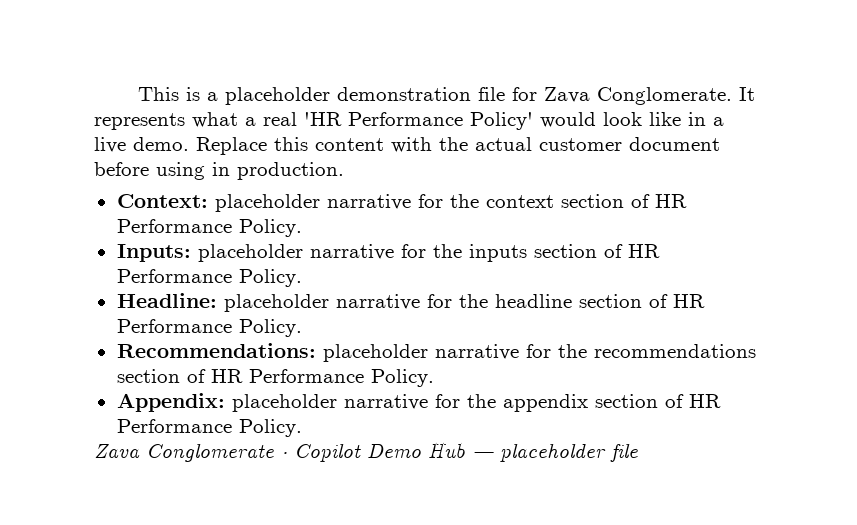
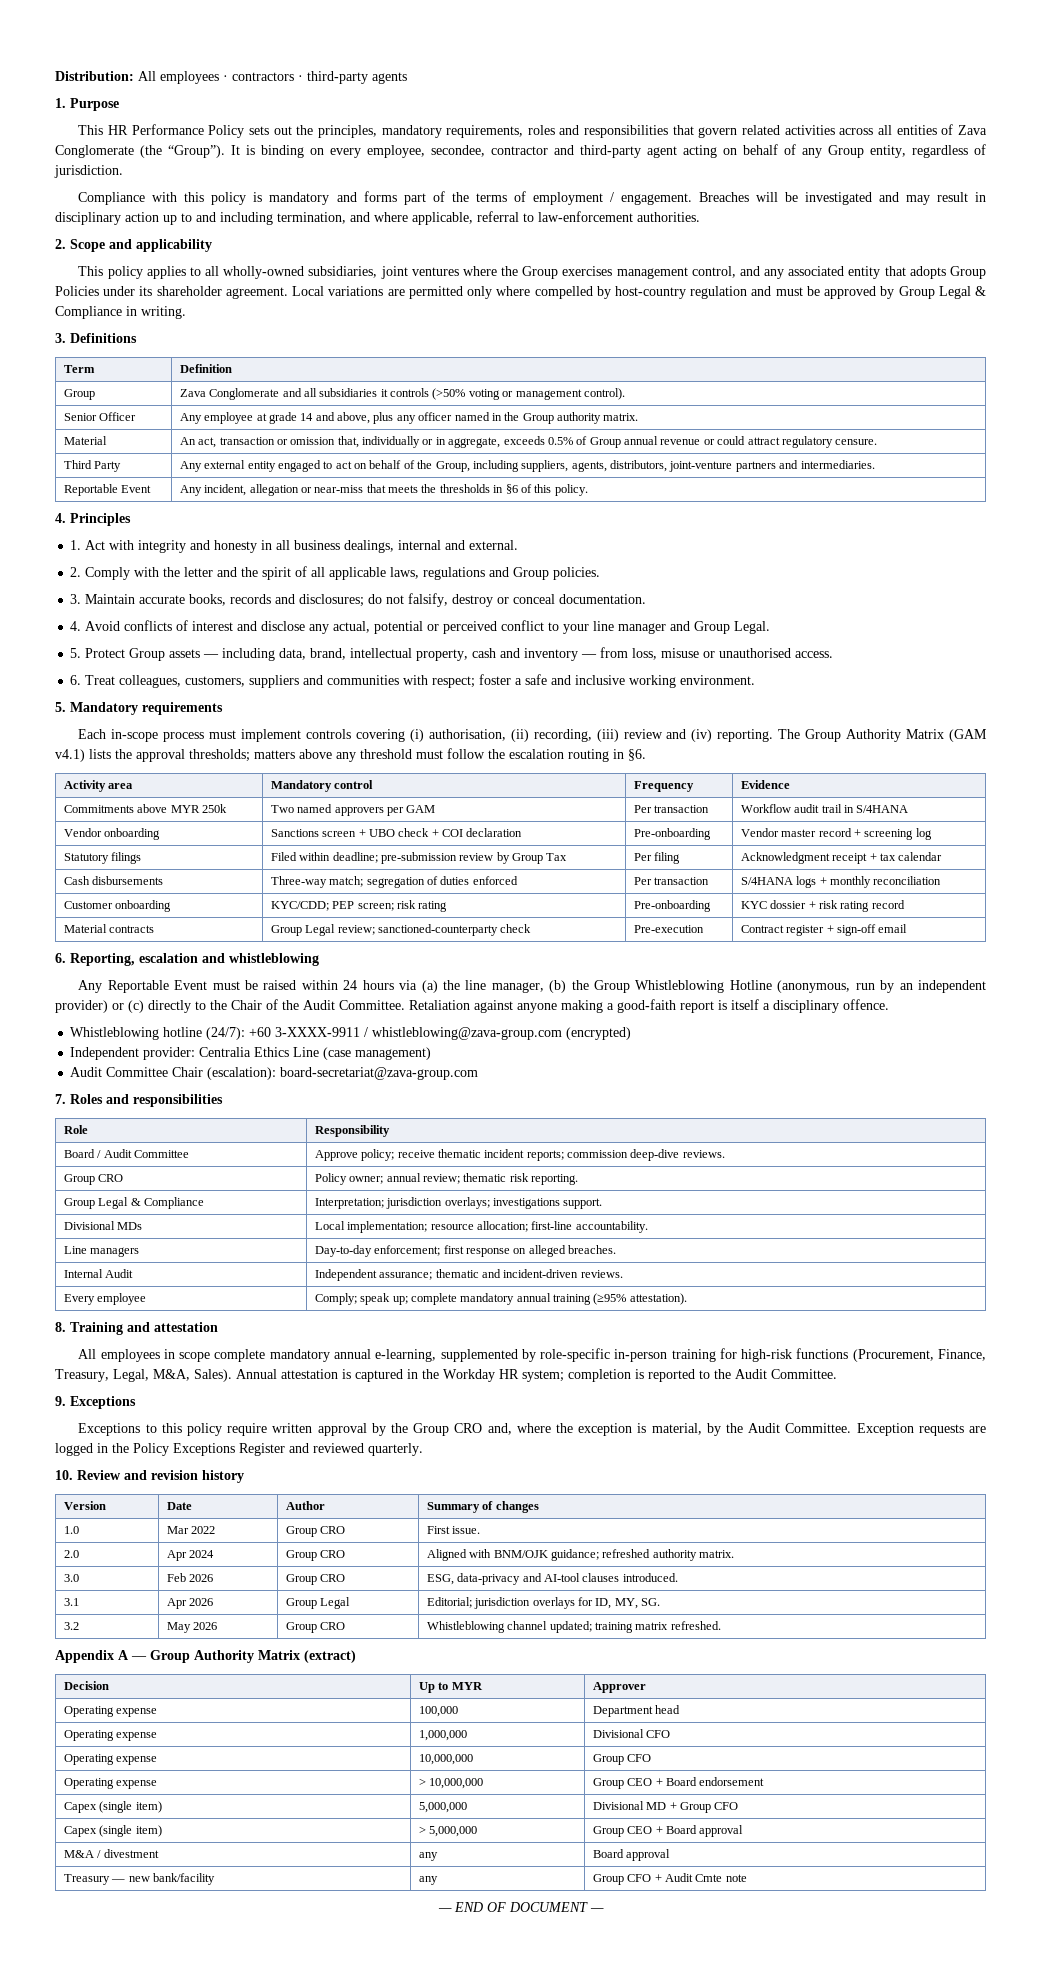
- This is a placeholder demonstration file for Zava Conglomerate. It represents what a real 'HR Performance Policy' would look like in a live demo. Replace this content with the actual customer document before using in production.
- Context: placeholder narrative for the context section of HR Performance Policy.
- Inputs: placeholder narrative for the inputs section of HR Performance Policy.
- Headline: placeholder narrative for the headline section of HR Performance Policy.
- Recommendations: placeholder narrative for the recommendations section of HR Performance Policy.
- Appendix: placeholder narrative for the appendix section of HR Performance Policy.
- Zava Conglomerate · Copilot Demo Hub — placeholder file
+ Distribution: All employees · contractors · third-party agents
+ 1. Purpose
+ This HR Performance Policy sets out the principles, mandatory requirements, roles and responsibilities that govern related activities across all entities of Zava Conglomerate (the “Group”). It is binding on every employee, secondee, contractor and third-party agent acting on behalf of any Group entity, regardless of jurisdiction.
+ Compliance with this policy is mandatory and forms part of the terms of employment / engagement. Breaches will be investigated and may result in disciplinary action up to and including termination, and where applicable, referral to law-enforcement authorities.
+ 2. Scope and applicability
+ This policy applies to all wholly-owned subsidiaries, joint ventures where the Group exercises management control, and any associated entity that adopts Group Policies under its shareholder agreement. Local variations are permitted only where compelled by host-country regulation and must be approved by Group Legal & Compliance in writing.
+ 3. Definitions
+ Term | Definition
+ Group | Zava Conglomerate and all subsidiaries it controls (>50% voting or management control).
+ Senior Officer | Any employee at grade 14 and above, plus any officer named in the Group authority matrix.
+ Material | An act, transaction or omission that, individually or in aggregate, exceeds 0.5% of Group annual revenue or could attract regulatory censure.
+ Third Party | Any external entity engaged to act on behalf of the Group, including suppliers, agents, distributors, joint-venture partners and intermediaries.
+ Reportable Event | Any incident, allegation or near-miss that meets the thresholds in §6 of this policy.
+ 4. Principles
+ 1. Act with integrity and honesty in all business dealings, internal and external.
+ 2. Comply with the letter and the spirit of all applicable laws, regulations and Group policies.
+ 3. Maintain accurate books, records and disclosures; do not falsify, destroy or conceal documentation.
+ 4. Avoid conflicts of interest and disclose any actual, potential or perceived conflict to your line manager and Group Legal.
+ 5. Protect Group assets — including data, brand, intellectual property, cash and inventory — from loss, misuse or unauthorised access.
+ 6. Treat colleagues, customers, suppliers and communities with respect; foster a safe and inclusive working environment.
+ 5. Mandatory requirements
+ Each in-scope process must implement controls covering (i) authorisation, (ii) recording, (iii) review and (iv) reporting. The Group Authority Matrix (GAM v4.1) lists the approval thresholds; matters above any threshold must follow the escalation routing in §6.
+ Activity area | Mandatory control | Frequency | Evidence
+ Commitments above MYR 250k | Two named approvers per GAM | Per transaction | Workflow audit trail in S/4HANA
+ Vendor onboarding | Sanctions screen + UBO check + COI declaration | Pre-onboarding | Vendor master record + screening log
+ Statutory filings | Filed within deadline; pre-submission review by Group Tax | Per filing | Acknowledgment receipt + tax calendar
+ Cash disbursements | Three-way match; segregation of duties enforced | Per transaction | S/4HANA logs + monthly reconciliation
+ Customer onboarding | KYC/CDD; PEP screen; risk rating | Pre-onboarding | KYC dossier + risk rating record
+ Material contracts | Group Legal review; sanctioned-counterparty check | Pre-execution | Contract register + sign-off email
+ 6. Reporting, escalation and whistleblowing
+ Any Reportable Event must be raised within 24 hours via (a) the line manager, (b) the Group Whistleblowing Hotline (anonymous, run by an independent provider) or (c) directly to the Chair of the Audit Committee. Retaliation against anyone making a good-faith report is itself a disciplinary offence.
+ Whistleblowing hotline (24/7): +60 3-XXXX-9911 / whistleblowing@zava-group.com (encrypted)
+ Independent provider: Centralia Ethics Line (case management)
+ Audit Committee Chair (escalation): board-secretariat@zava-group.com
+ 7. Roles and responsibilities
+ Role | Responsibility
+ Board / Audit Committee | Approve policy; receive thematic incident reports; commission deep-dive reviews.
+ Group CRO | Policy owner; annual review; thematic risk reporting.
+ Group Legal & Compliance | Interpretation; jurisdiction overlays; investigations support.
+ Divisional MDs | Local implementation; resource allocation; first-line accountability.
+ Line managers | Day-to-day enforcement; first response on alleged breaches.
+ Internal Audit | Independent assurance; thematic and incident-driven reviews.
+ Every employee | Comply; speak up; complete mandatory annual training (≥95% attestation).
+ 8. Training and attestation
+ All employees in scope complete mandatory annual e-learning, supplemented by role-specific in-person training for high-risk functions (Procurement, Finance, Treasury, Legal, M&A, Sales). Annual attestation is captured in the Workday HR system; completion is reported to the Audit Committee.
+ 9. Exceptions
+ Exceptions to this policy require written approval by the Group CRO and, where the exception is material, by the Audit Committee. Exception requests are logged in the Policy Exceptions Register and reviewed quarterly.
+ 10. Review and revision history
+ Version | Date | Author | Summary of changes
+ 1.0 | Mar 2022 | Group CRO | First issue.
+ 2.0 | Apr 2024 | Group CRO | Aligned with BNM/OJK guidance; refreshed authority matrix.
+ 3.0 | Feb 2026 | Group CRO | ESG, data-privacy and AI-tool clauses introduced.
+ 3.1 | Apr 2026 | Group Legal | Editorial; jurisdiction overlays for ID, MY, SG.
+ 3.2 | May 2026 | Group CRO | Whistleblowing channel updated; training matrix refreshed.
+ Appendix A — Group Authority Matrix (extract)
+ Decision | Up to MYR | Approver
+ Operating expense | 100,000 | Department head
+ Operating expense | 1,000,000 | Divisional CFO
+ Operating expense | 10,000,000 | Group CFO
+ Operating expense | > 10,000,000 | Group CEO + Board endorsement
+ Capex (single item) | 5,000,000 | Divisional MD + Group CFO
+ Capex (single item) | > 5,000,000 | Group CEO + Board approval
+ M&A / divestment | any | Board approval
+ Treasury — new bank/facility | any | Group CFO + Audit Cmte note
+ — END OF DOCUMENT —

